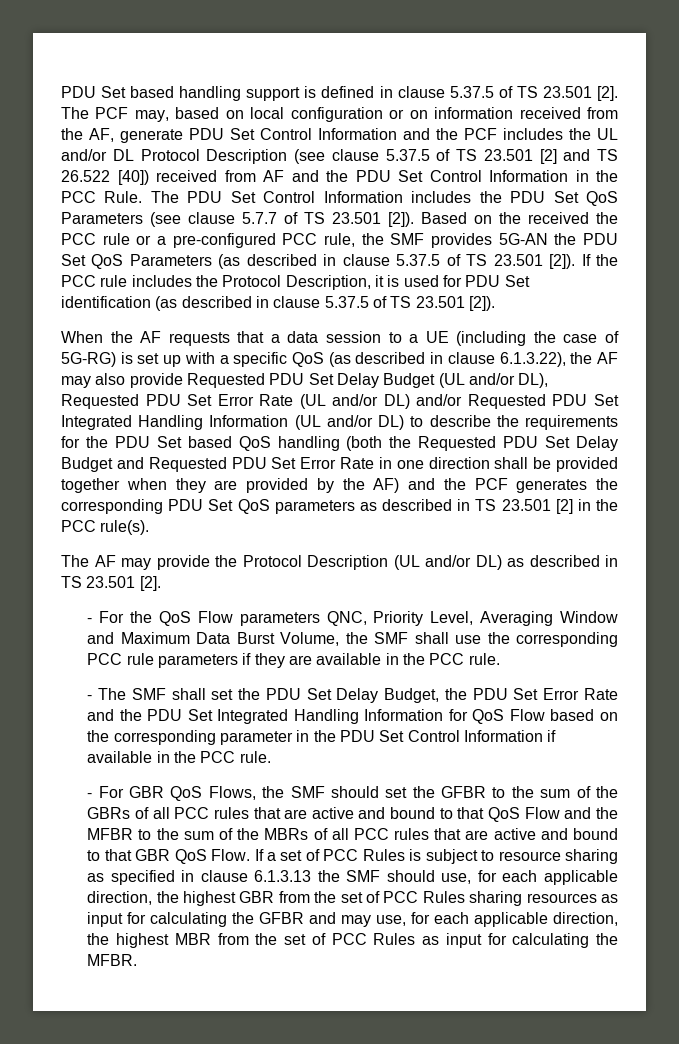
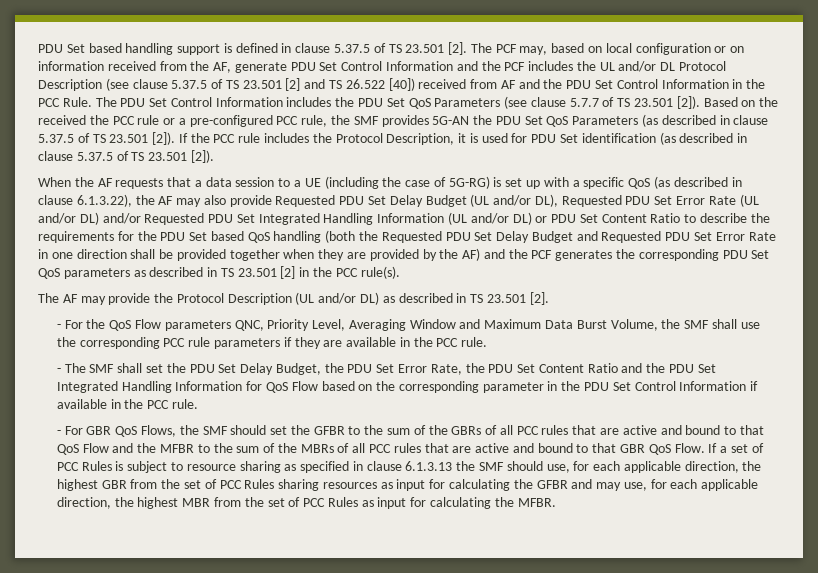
- When the AF requests that a data session to a UE (including the case of 5G-RG) is set up with a specific QoS (as described in clause 6.1.3.22), the AF may also provide Requested PDU Set Delay Budget (UL and/or DL), Requested PDU Set Error Rate (UL and/or DL) and/or Requested PDU Set Integrated Handling Information (UL and/or DL) to describe the requirements for the PDU Set based QoS handling (both the Requested PDU Set Delay Budget and Requested PDU Set Error Rate in one direction shall be provided together when they are provided by the AF) and the PCF generates the corresponding PDU Set QoS parameters as described in TS 23.501 [2] in the PCC rule(s).
+ When the AF requests that a data session to a UE (including the case of 5G-RG) is set up with a specific QoS (as described in clause 6.1.3.22), the AF may also provide Requested PDU Set Delay Budget (UL and/or DL), Requested PDU Set Error Rate (UL and/or DL) and/or Requested PDU Set Integrated Handling Information (UL and/or DL) or PDU Set Content Ratio to describe the requirements for the PDU Set based QoS handling (both the Requested PDU Set Delay Budget and Requested PDU Set Error Rate in one direction shall be provided together when they are provided by the AF) and the PCF generates the corresponding PDU Set QoS parameters as described in TS 23.501 [2] in the PCC rule(s).
- - The SMF shall set the PDU Set Delay Budget, the PDU Set Error Rate and the PDU Set Integrated Handling Information for QoS Flow based on the corresponding parameter in the PDU Set Control Information if available in the PCC rule.
+ - The SMF shall set the PDU Set Delay Budget, the PDU Set Error Rate, the PDU Set Content Ratio and the PDU Set Integrated Handling Information for QoS Flow based on the corresponding parameter in the PDU Set Control Information if available in the PCC rule.

